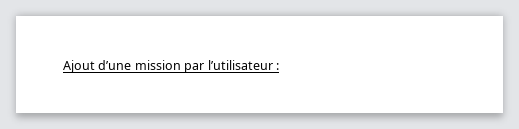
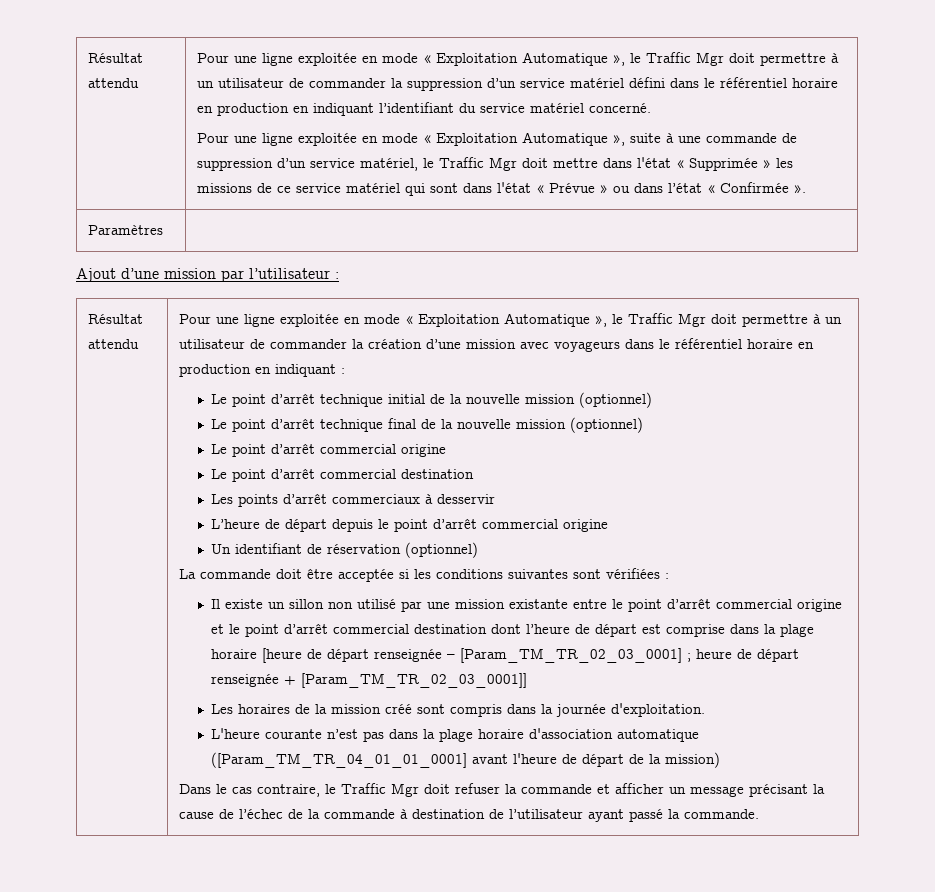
+ Résultat attendu | Pour une ligne exploitée en mode « Exploitation Automatique », le Traffic Mgr doit permettre à un utilisateur de commander la suppression d’un service matériel défini dans le référentiel horaire en production en indiquant l’identifiant du service matériel concerné.
+ Pour une ligne exploitée en mode « Exploitation Automatique », suite à une commande de suppression d’un service matériel, le Traffic Mgr doit mettre dans l'état « Supprimée » les missions de ce service matériel qui sont dans l'état « Prévue » ou dans l’état « Confirmée ».
+ Paramètres |
+ Résultat attendu | Pour une ligne exploitée en mode « Exploitation Automatique », le Traffic Mgr doit permettre à un utilisateur de commander la création d’une mission avec voyageurs dans le référentiel horaire en production en indiquant :
+ Le point d’arrêt technique initial de la nouvelle mission (optionnel)
+ Le point d’arrêt technique final de la nouvelle mission (optionnel)
+ Le point d’arrêt commercial origine
+ Le point d’arrêt commercial destination
+ Les points d’arrêt commerciaux à desservir
+ L’heure de départ depuis le point d’arrêt commercial origine
+ Un identifiant de réservation (optionnel)
+ La commande doit être acceptée si les conditions suivantes sont vérifiées :
+ Il existe un sillon non utilisé par une mission existante entre le point d’arrêt commercial origine et le point d’arrêt commercial destination dont l’heure de départ est comprise dans la plage horaire [heure de départ renseignée – [Param_TM_TR_02_03_0001] ; heure de départ renseignée + [Param_TM_TR_02_03_0001]]
+ Les horaires de la mission créé sont compris dans la journée d'exploitation.
+ L'heure courante n’est pas dans la plage horaire d'association automatique ([Param_TM_TR_04_01_01_0001] avant l'heure de départ de la mission)
+ Dans le cas contraire, le Traffic Mgr doit refuser la commande et afficher un message précisant la cause de l’échec de la commande à destination de l’utilisateur ayant passé la commande.

